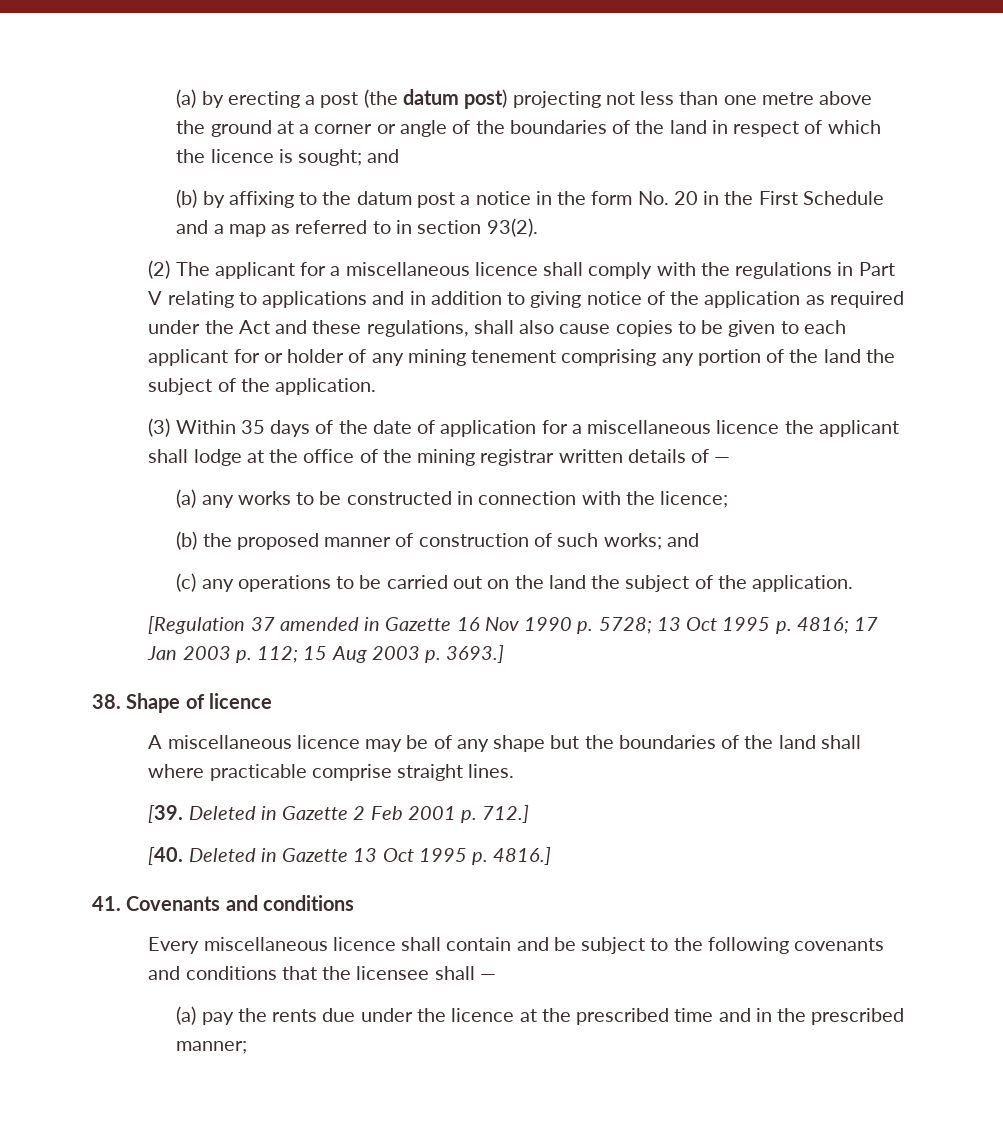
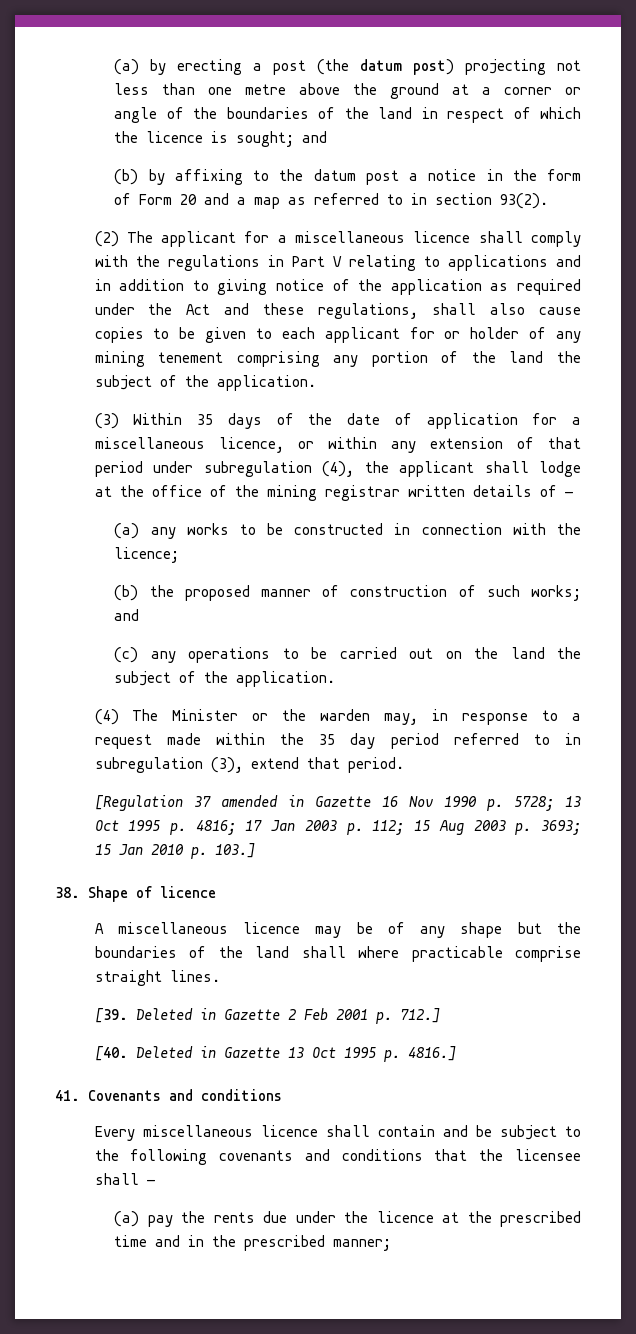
- (b) by affixing to the datum post a notice in the form No. 20 in the First Schedule and a map as referred to in section 93(2).
+ (b) by affixing to the datum post a notice in the form of Form 20 and a map as referred to in section 93(2).
- (3) Within 35 days of the date of application for a miscellaneous licence the applicant shall lodge at the office of the mining registrar written details of —
+ (3) Within 35 days of the date of application for a miscellaneous licence, or within any extension of that period under subregulation (4), the applicant shall lodge at the office of the mining registrar written details of —
+ (4) The Minister or the warden may, in response to a request made within the 35 day period referred to in subregulation (3), extend that period.
- [Regulation 37 amended in Gazette 16 Nov 1990 p. 5728; 13 Oct 1995 p. 4816; 17 Jan 2003 p. 112; 15 Aug 2003 p. 3693.]
+ [Regulation 37 amended in Gazette 16 Nov 1990 p. 5728; 13 Oct 1995 p. 4816; 17 Jan 2003 p. 112; 15 Aug 2003 p. 3693; 15 Jan 2010 p. 103.]

